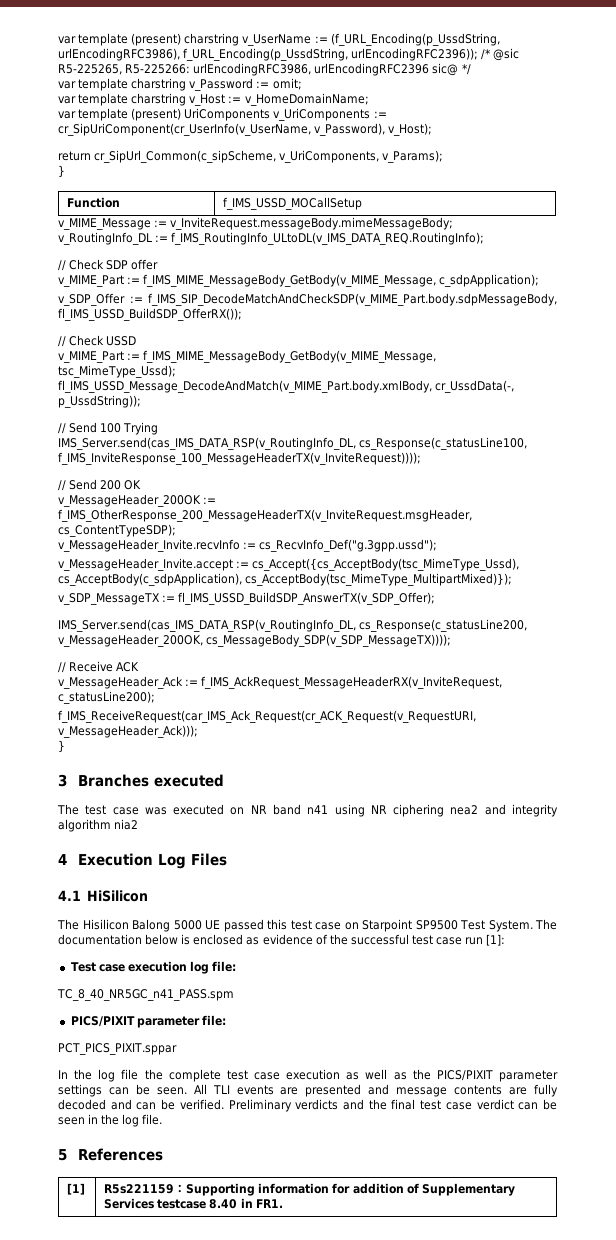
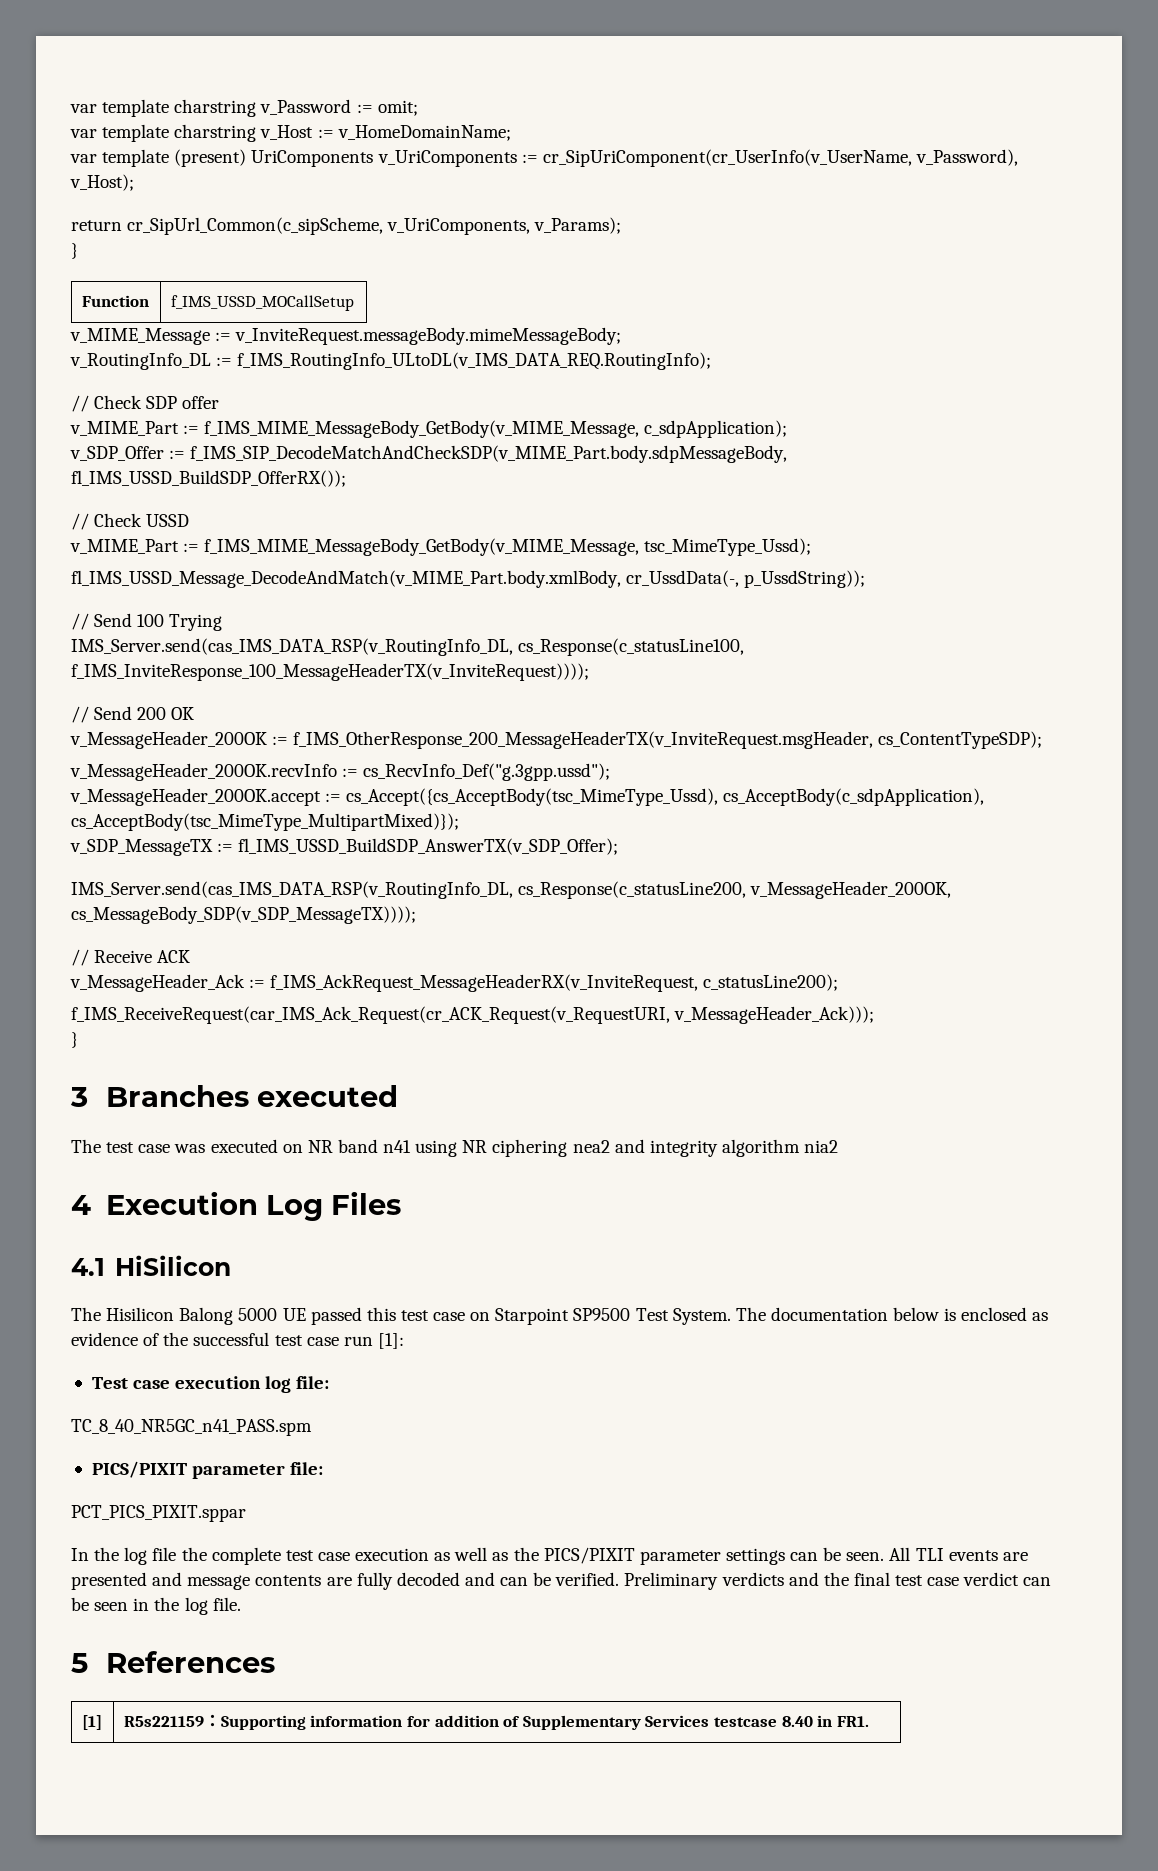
- var template (present) charstring v_UserName := (f_URL_Encoding(p_UssdString, urlEncodingRFC3986), f_URL_Encoding(p_UssdString, urlEncodingRFC2396)); /* @sic R5-225265, R5-225266: urlEncodingRFC3986, urlEncodingRFC2396 sic@ */
- v_MessageHeader_Invite.recvInfo := cs_RecvInfo_Def("g.3gpp.ussd");
+ v_MessageHeader_200OK.recvInfo := cs_RecvInfo_Def("g.3gpp.ussd");
- v_MessageHeader_Invite.accept := cs_Accept({cs_AcceptBody(tsc_MimeType_Ussd), cs_AcceptBody(c_sdpApplication), cs_AcceptBody(tsc_MimeType_MultipartMixed)});
+ v_MessageHeader_200OK.accept := cs_Accept({cs_AcceptBody(tsc_MimeType_Ussd), cs_AcceptBody(c_sdpApplication), cs_AcceptBody(tsc_MimeType_MultipartMixed)});

